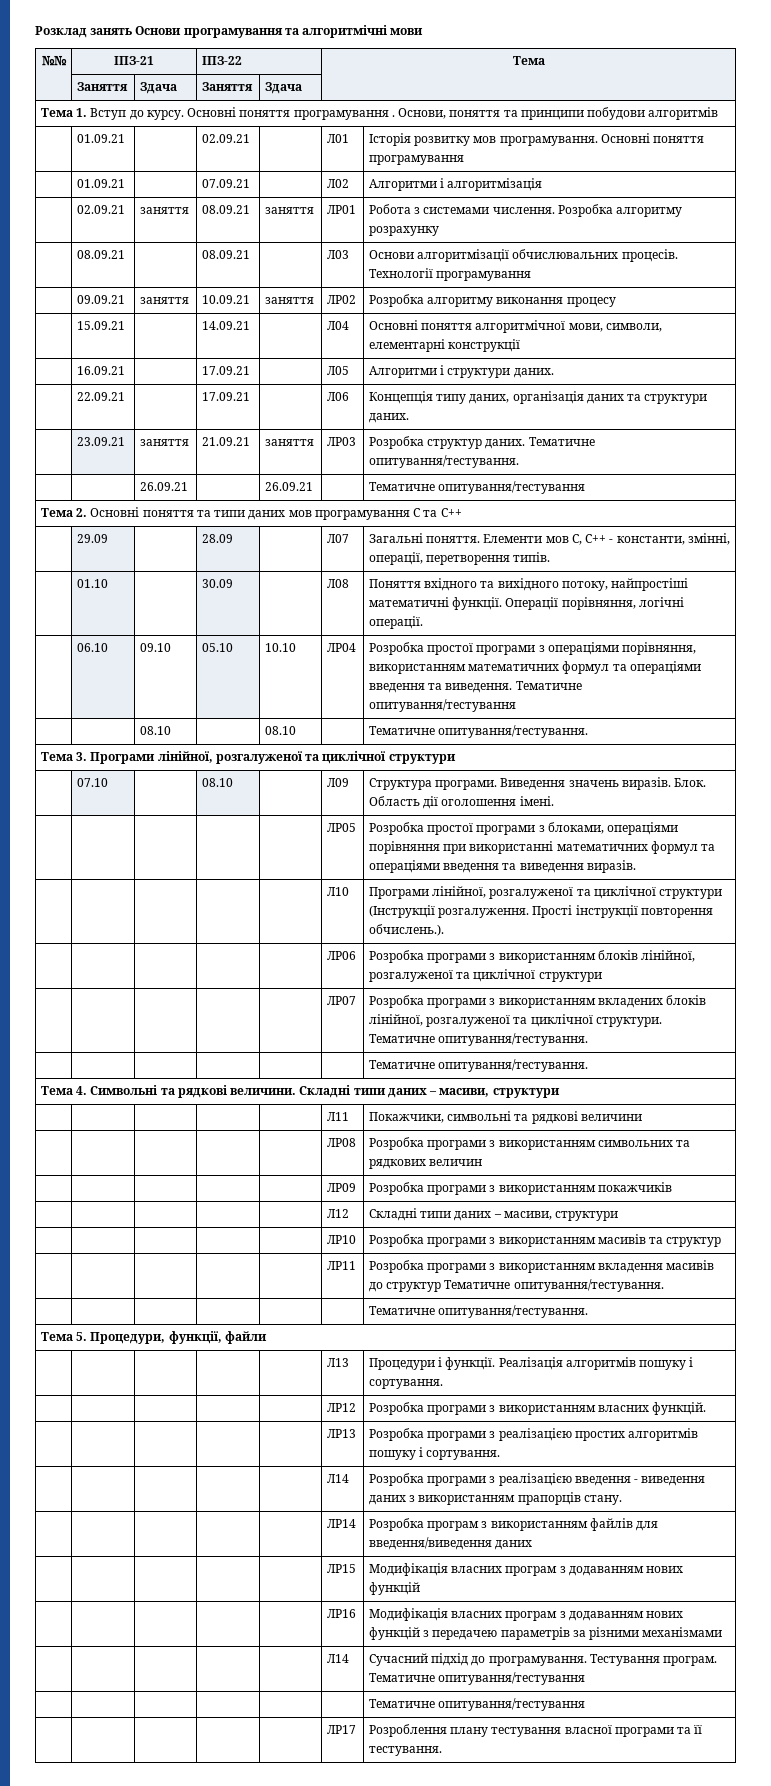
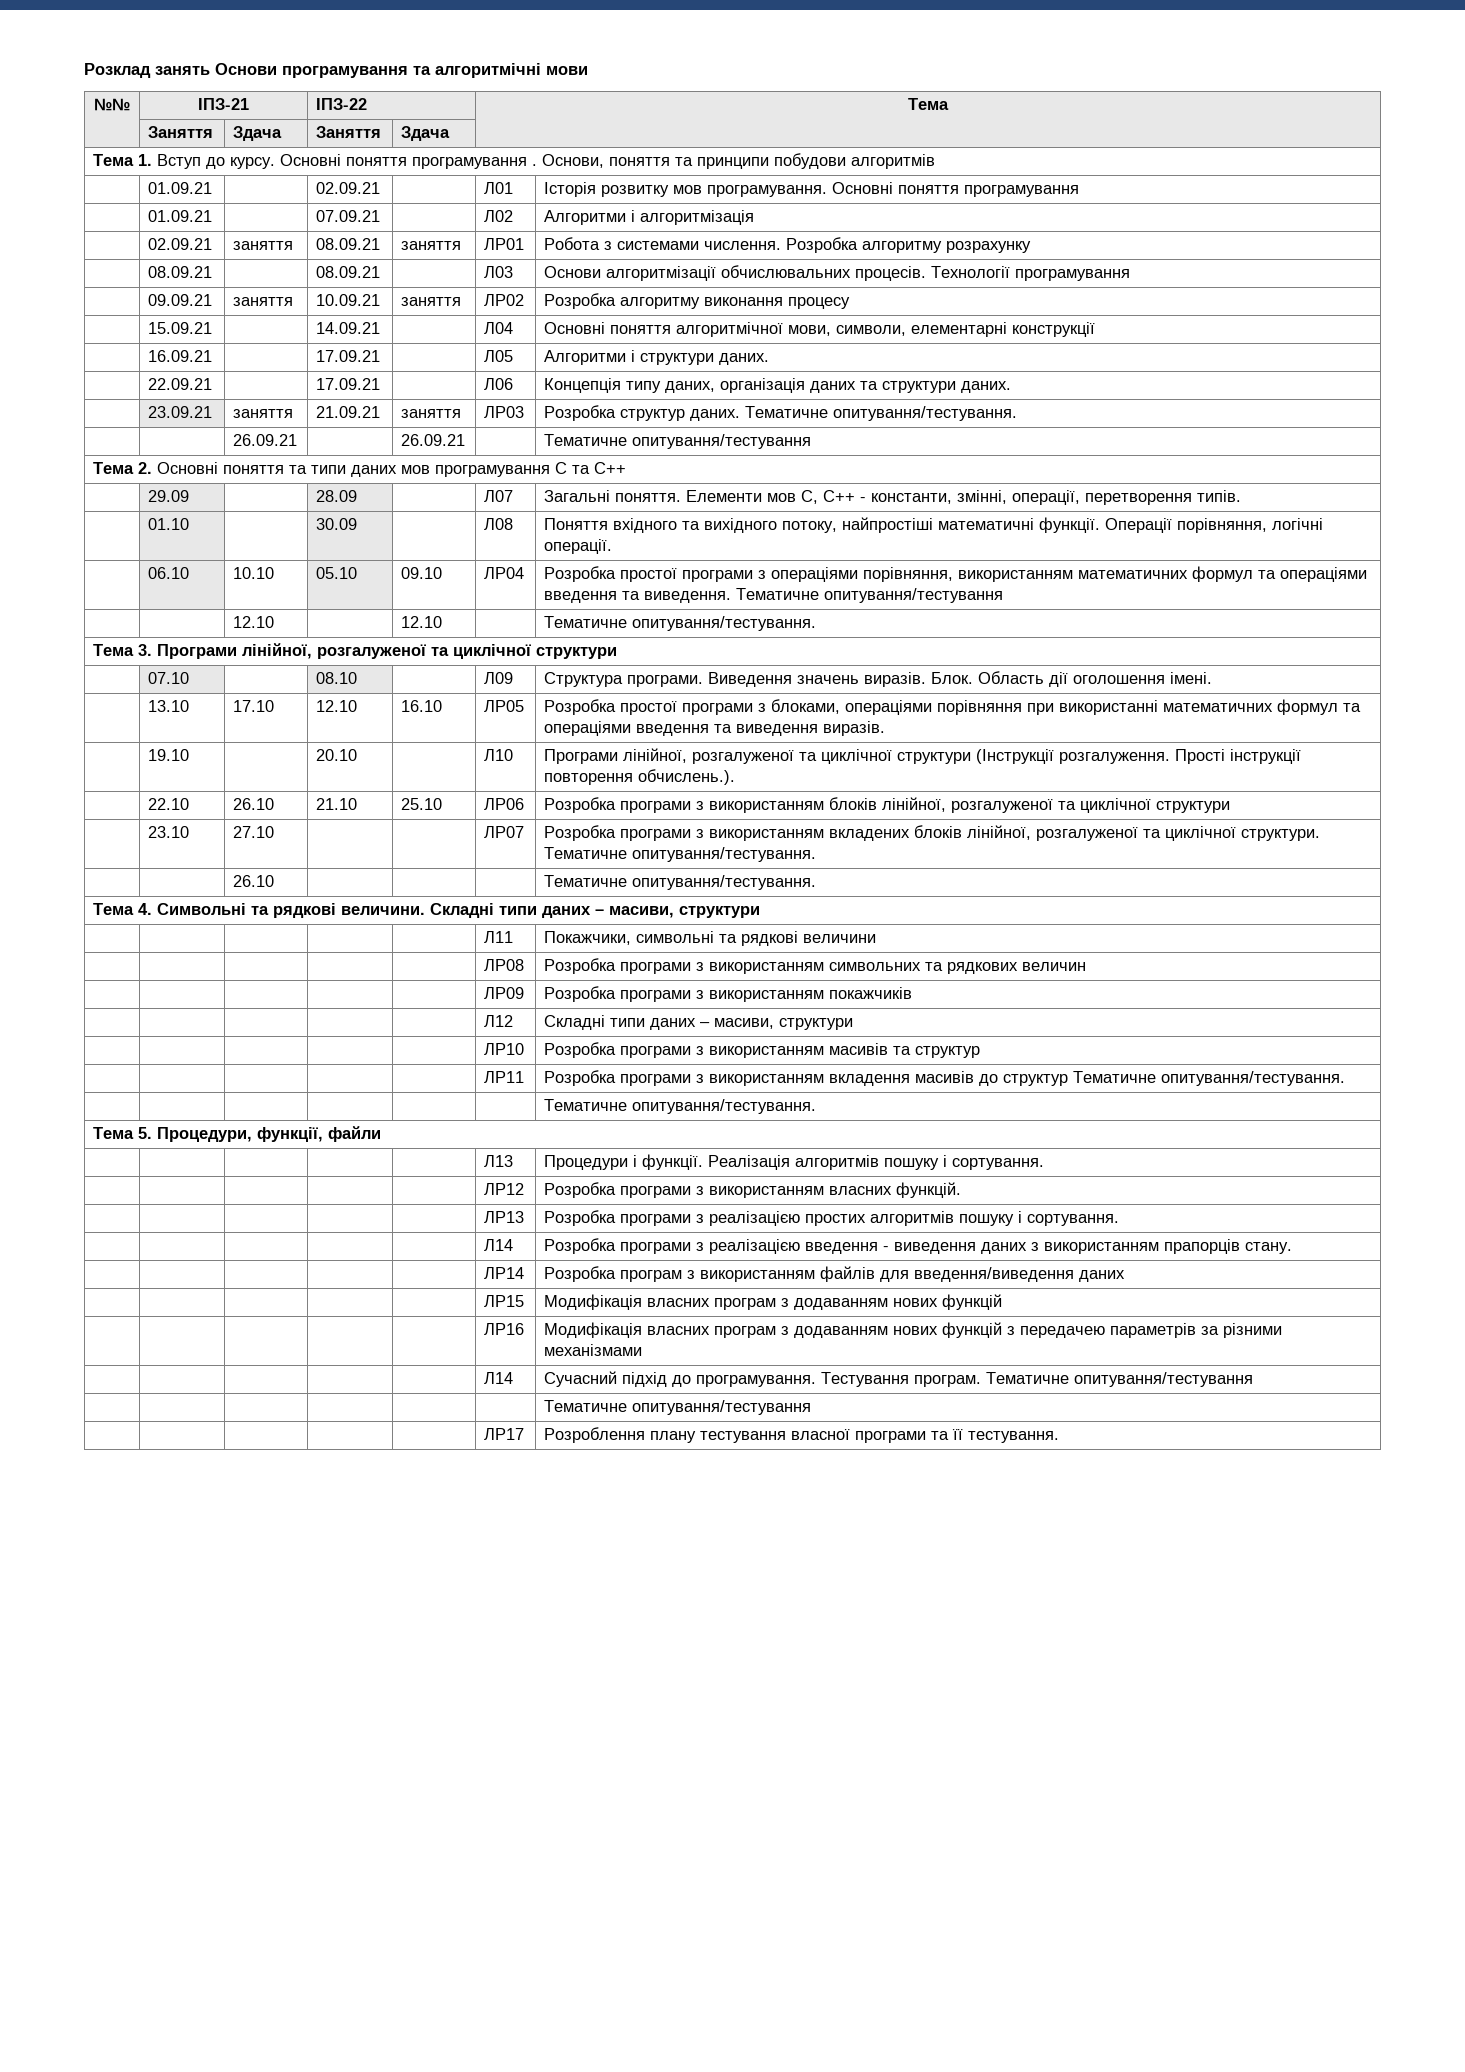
- | 06.10 | 09.10 | 05.10 | 10.10 | ЛР04 | Розробка простої програми з операціями порівняння, використанням математичних формул та операціями введення та виведення. Тематичне опитування/тестування
+ | 06.10 | 10.10 | 05.10 | 09.10 | ЛР04 | Розробка простої програми з операціями порівняння, використанням математичних формул та операціями введення та виведення. Тематичне опитування/тестування
- | | 08.10 | | 08.10 | | Тематичне опитування/тестування.
+ | | 12.10 | | 12.10 | | Тематичне опитування/тестування.
- | | | | | ЛР05 | Розробка простої програми з блоками, операціями порівняння при використанні математичних формул та операціями введення та виведення виразів.
+ | 13.10 | 17.10 | 12.10 | 16.10 | ЛР05 | Розробка простої програми з блоками, операціями порівняння при використанні математичних формул та операціями введення та виведення виразів.
- | | | | | Л10 | Програми лінійної, розгалуженої та циклічної структури (Інструкції розгалуження. Прості інструкції повторення обчислень.).
+ | 19.10 | | 20.10 | | Л10 | Програми лінійної, розгалуженої та циклічної структури (Інструкції розгалуження. Прості інструкції повторення обчислень.).
- | | | | | ЛР06 | Розробка програми з використанням блоків лінійної, розгалуженої та циклічної структури
+ | 22.10 | 26.10 | 21.10 | 25.10 | ЛР06 | Розробка програми з використанням блоків лінійної, розгалуженої та циклічної структури
- | | | | | ЛР07 | Розробка програми з використанням вкладених блоків лінійної, розгалуженої та циклічної структури. Тематичне опитування/тестування.
- | | | | | | Тематичне опитування/тестування.
+ | 23.10 | 27.10 | | | ЛР07 | Розробка програми з використанням вкладених блоків лінійної, розгалуженої та циклічної структури. Тематичне опитування/тестування.
+ | | 26.10 | | | | Тематичне опитування/тестування.

